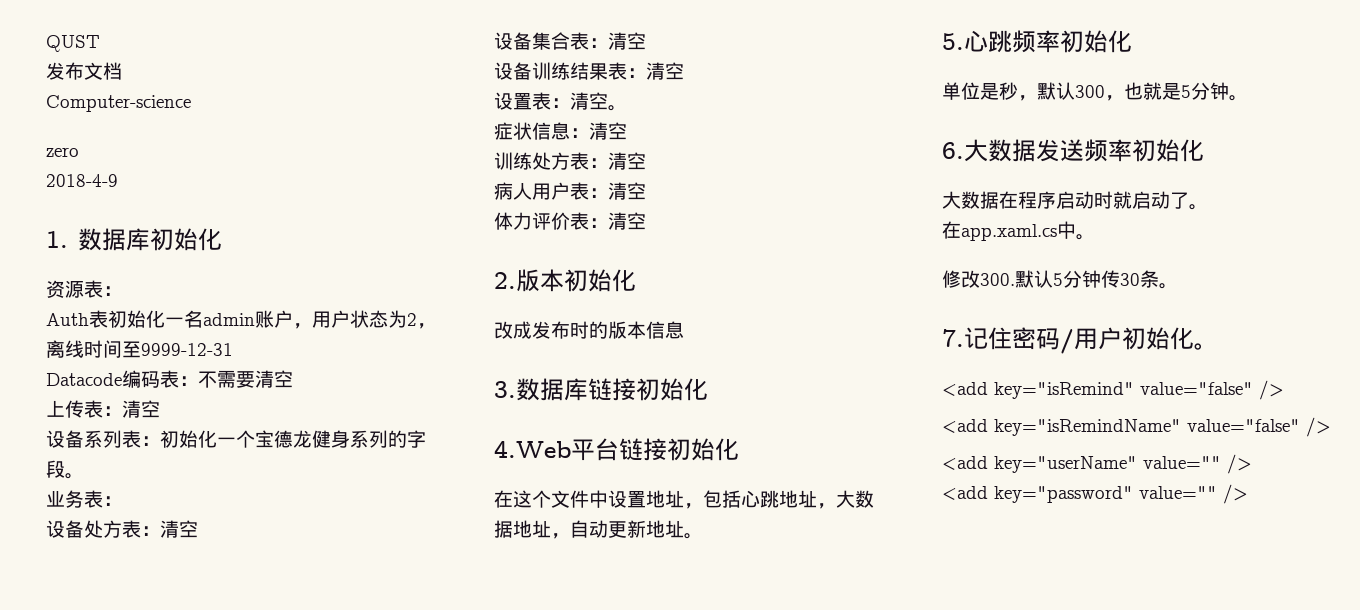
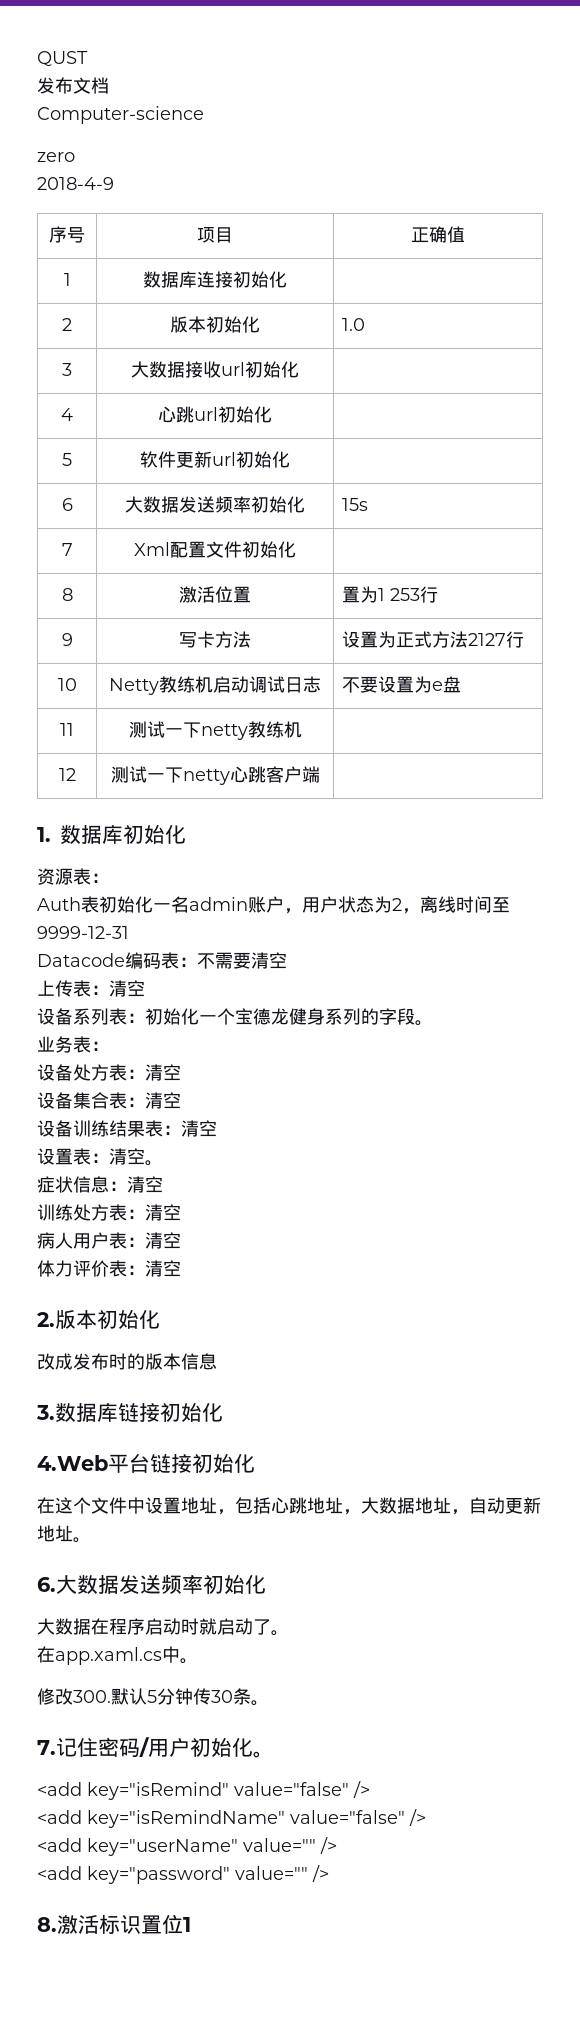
+ 序号 | 项目 | 正确值
+ 1 | 数据库连接初始化 |
+ 2 | 版本初始化 | 1.0
+ 3 | 大数据接收url初始化 |
+ 4 | 心跳url初始化 |
+ 5 | 软件更新url初始化 |
+ 6 | 大数据发送频率初始化 | 15s
+ 7 | Xml配置文件初始化 |
+ 8 | 激活位置 | 置为1 253行
+ 9 | 写卡方法 | 设置为正式方法2127行
+ 10 | Netty教练机启动调试日志 | 不要设置为e盘
+ 11 | 测试一下netty教练机 |
+ 12 | 测试一下netty心跳客户端 |
- 5.心跳频率初始化
- 单位是秒，默认300，也就是5分钟。
+ 8.激活标识置位1

